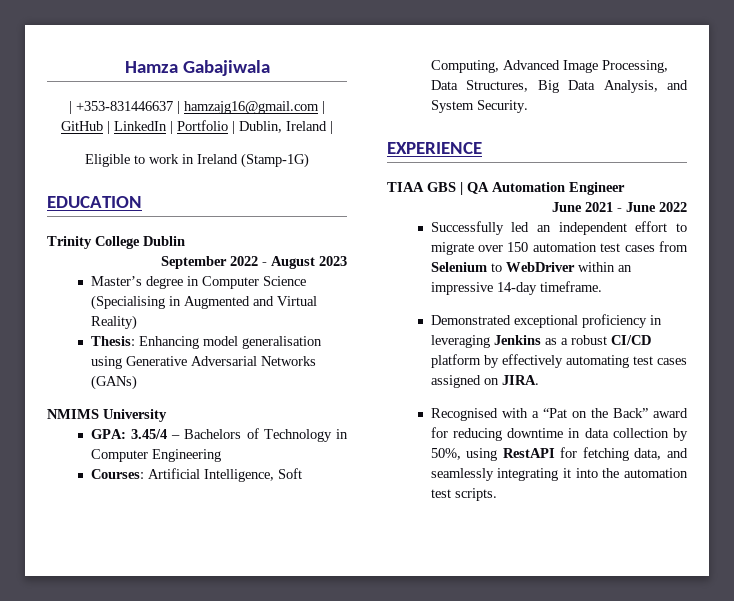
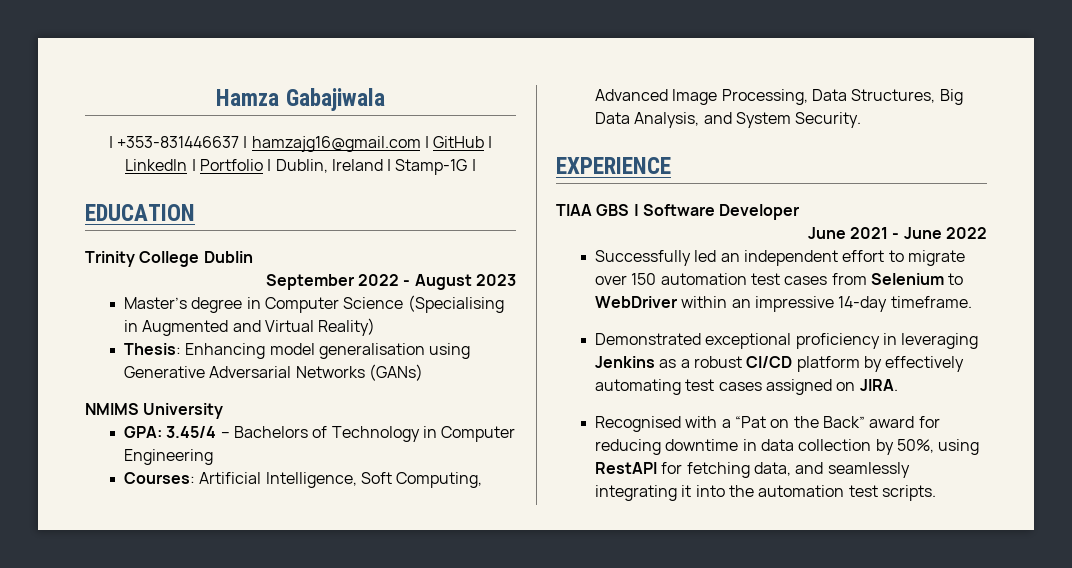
- | +353-831446637 | hamzajg16@gmail.com | GitHub | LinkedIn | Portfolio | Dublin, Ireland |
- Eligible to work in Ireland (Stamp-1G)
+ | +353-831446637 | hamzajg16@gmail.com | GitHub | LinkedIn | Portfolio | Dublin, Ireland | Stamp-1G |
- TIAA GBS | QA Automation Engineer
+ TIAA GBS | Software Developer

